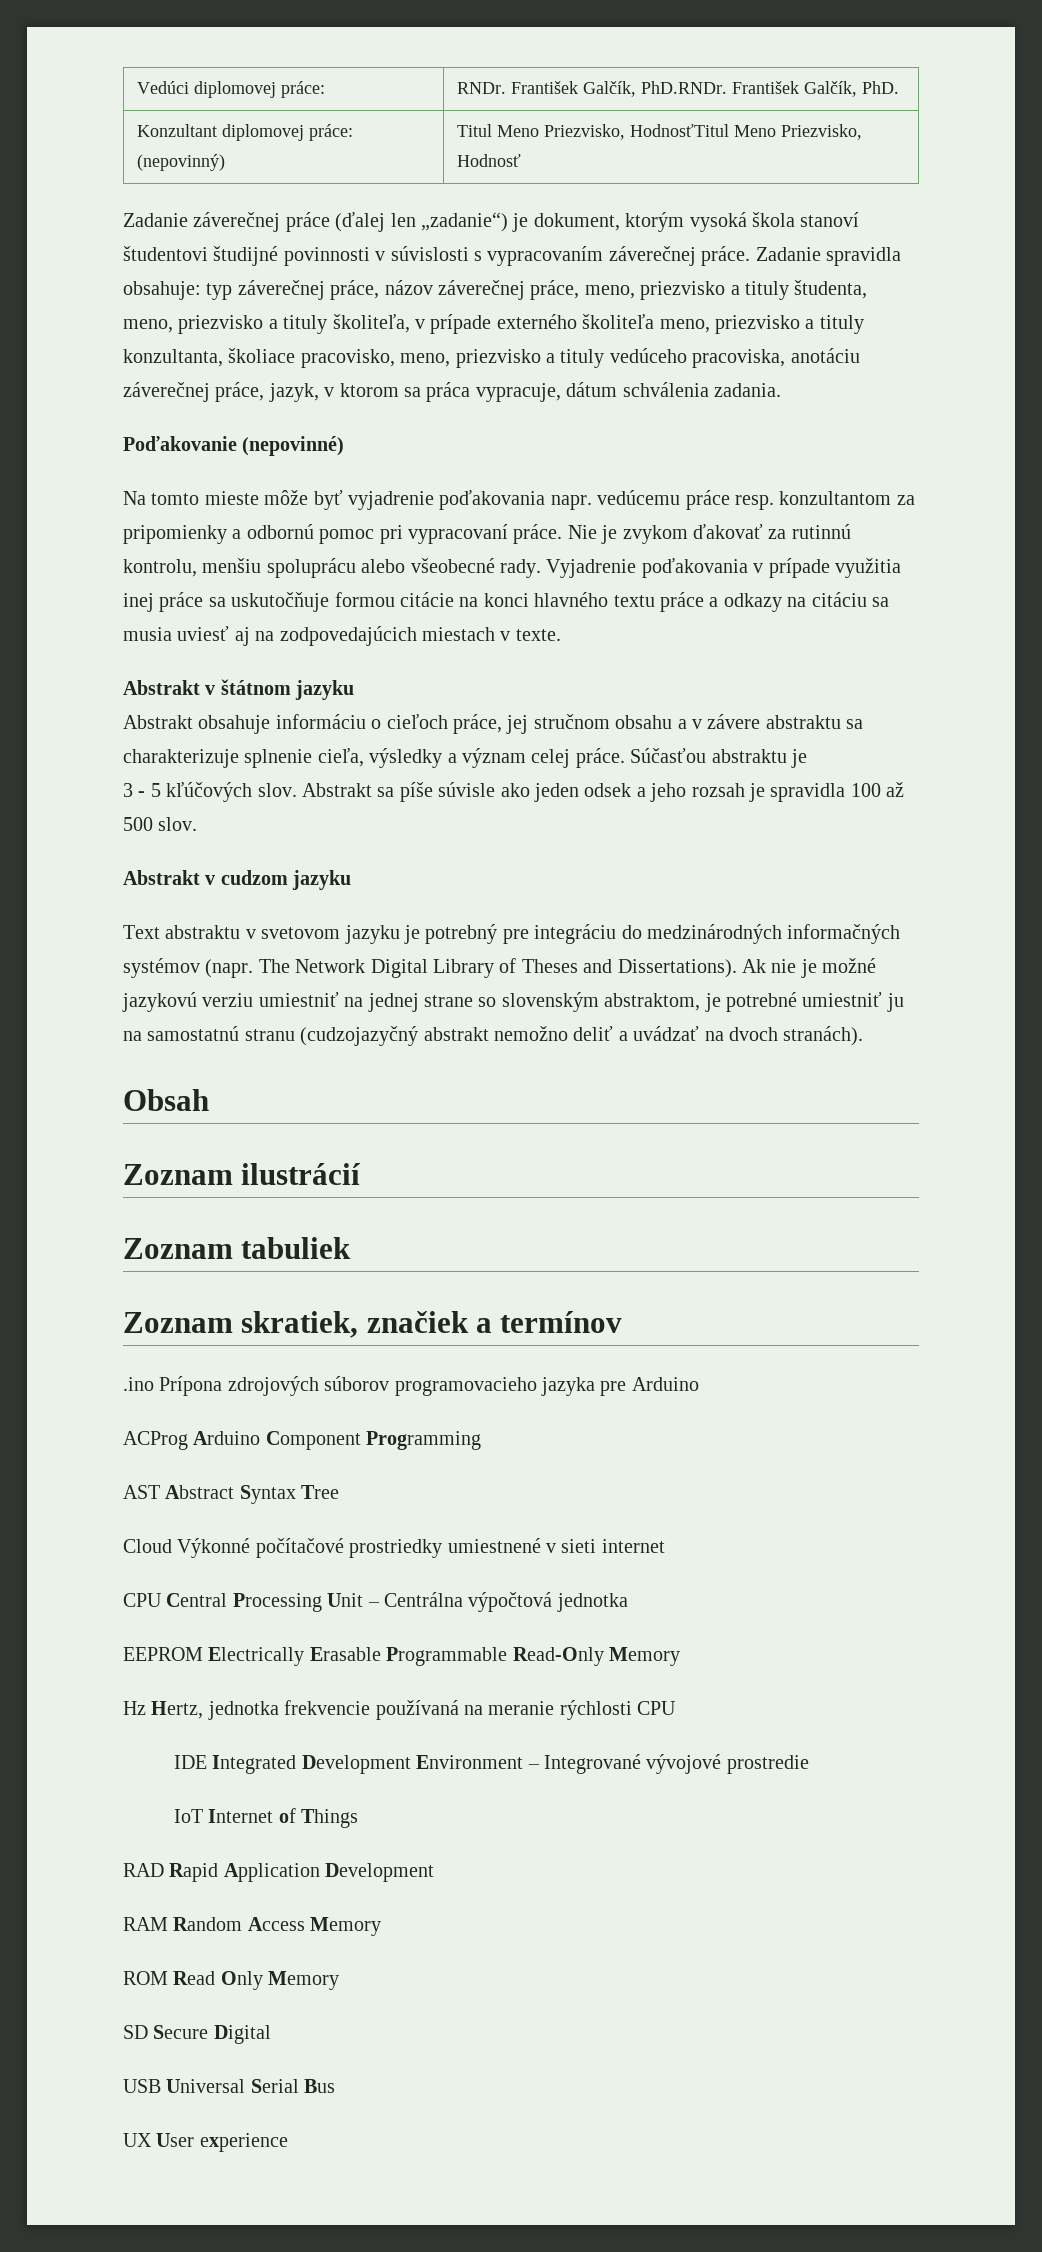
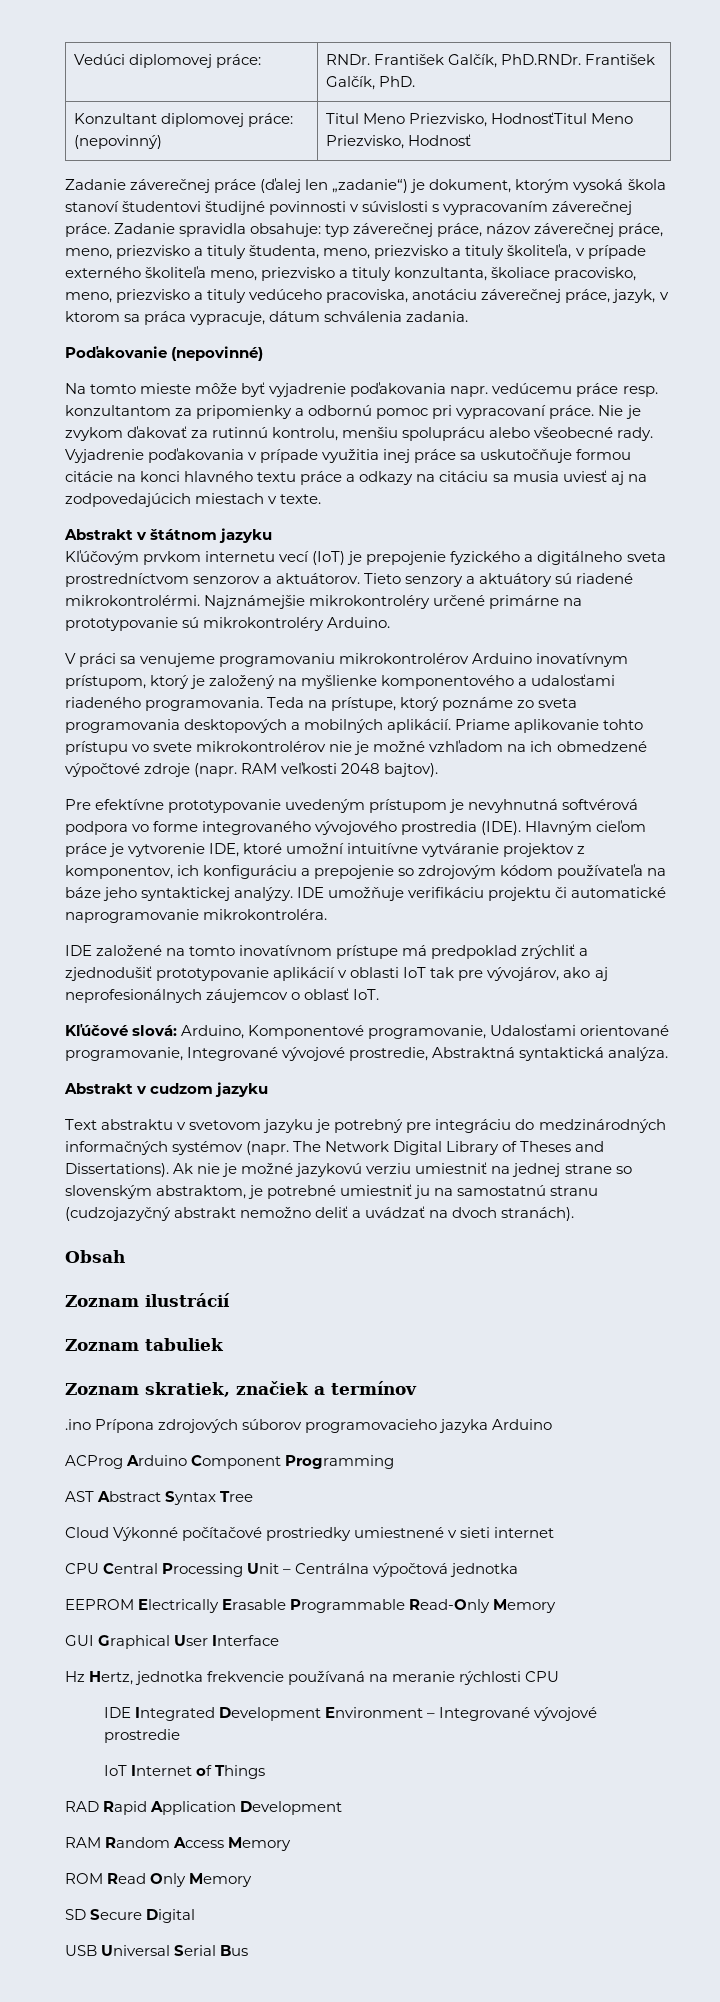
- Abstrakt obsahuje informáciu o cieľoch práce, jej stručnom obsahu a v závere abstraktu sa charakterizuje splnenie cieľa, výsledky a význam celej práce. Súčasťou abstraktu je
- 3 - 5 kľúčových slov. Abstrakt sa píše súvisle ako jeden odsek a jeho rozsah je spravidla 100 až 500 slov.
+ Kľúčovým prvkom internetu vecí (IoT) je prepojenie fyzického a digitálneho sveta prostredníctvom senzorov a aktuátorov. Tieto senzory a aktuátory sú riadené mikrokontrolérmi. Najznámejšie mikrokontroléry určené primárne na prototypovanie sú mikrokontroléry Arduino.
+ V práci sa venujeme programovaniu mikrokontrolérov Arduino inovatívnym prístupom, ktorý je založený na myšlienke komponentového a udalosťami riadeného programovania. Teda na prístupe, ktorý poznáme zo sveta programovania desktopových a mobilných aplikácií. Priame aplikovanie tohto prístupu vo svete mikrokontrolérov nie je možné vzhľadom na ich obmedzené výpočtové zdroje (napr. RAM veľkosti 2048 bajtov).
+ Pre efektívne prototypovanie uvedeným prístupom je nevyhnutná softvérová podpora vo forme integrovaného vývojového prostredia (IDE). Hlavným cieľom práce je vytvorenie IDE, ktoré umožní intuitívne vytváranie projektov z komponentov, ich konfiguráciu a prepojenie so zdrojovým kódom používateľa na báze jeho syntaktickej analýzy. IDE umožňuje verifikáciu projektu či automatické naprogramovanie mikrokontroléra.
+ IDE založené na tomto inovatívnom prístupe má predpoklad zrýchliť a zjednodušiť prototypovanie aplikácií v oblasti IoT tak pre vývojárov, ako aj neprofesionálnych záujemcov o oblasť IoT.
+ Kľúčové slová: Arduino, Komponentové programovanie, Udalosťami orientované programovanie, Integrované vývojové prostredie, Abstraktná syntaktická analýza.
- .ino Prípona zdrojových súborov programovacieho jazyka pre Arduino
+ .ino Prípona zdrojových súborov programovacieho jazyka Arduino
+ GUI Graphical User Interface
- UX User experience

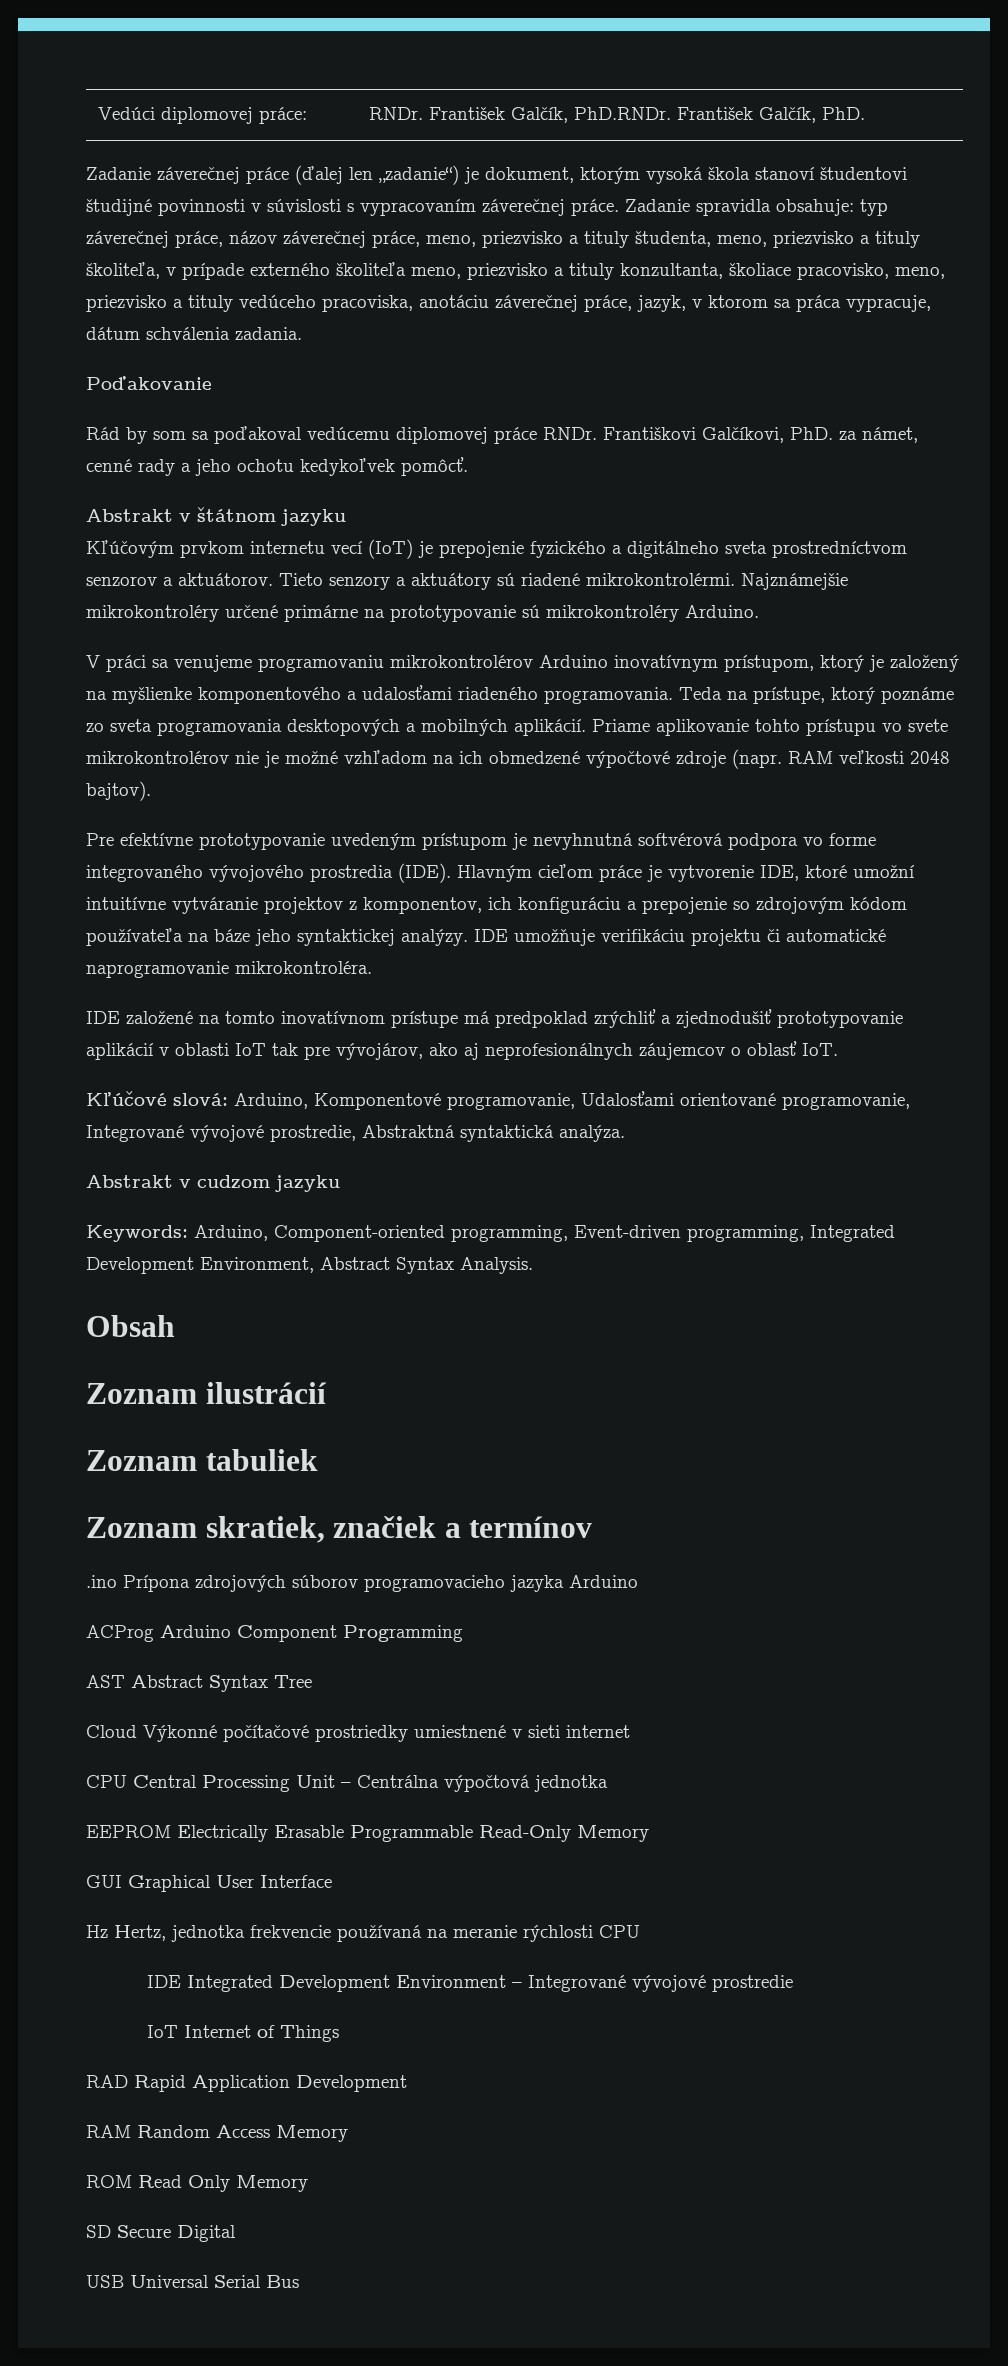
- Konzultant diplomovej práce: (nepovinný) | Titul Meno Priezvisko, HodnosťTitul Meno Priezvisko, Hodnosť
- Poďakovanie (nepovinné)
- Na tomto mieste môže byť vyjadrenie poďakovania napr. vedúcemu práce resp. konzultantom za pripomienky a odbornú pomoc pri vypracovaní práce. Nie je zvykom ďakovať za rutinnú kontrolu, menšiu spoluprácu alebo všeobecné rady. Vyjadrenie poďakovania v prípade využitia inej práce sa uskutočňuje formou citácie na konci hlavného textu práce a odkazy na citáciu sa musia uviesť aj na zodpovedajúcich miestach v texte.
+ Poďakovanie
+ Rád by som sa poďakoval vedúcemu diplomovej práce RNDr. Františkovi Galčíkovi, PhD. za námet, cenné rady a jeho ochotu kedykoľvek pomôcť.
- Text abstraktu v svetovom jazyku je potrebný pre integráciu do medzinárodných informačných systémov (napr. The Network Digital Library of Theses and Dissertations). Ak nie je možné jazykovú verziu umiestniť na jednej strane so slovenským abstraktom, je potrebné umiestniť ju na samostatnú stranu (cudzojazyčný abstrakt nemožno deliť a uvádzať na dvoch stranách).
+ Keywords: Arduino, Component-oriented programming, Event-driven programming, Integrated Development Environment, Abstract Syntax Analysis.

